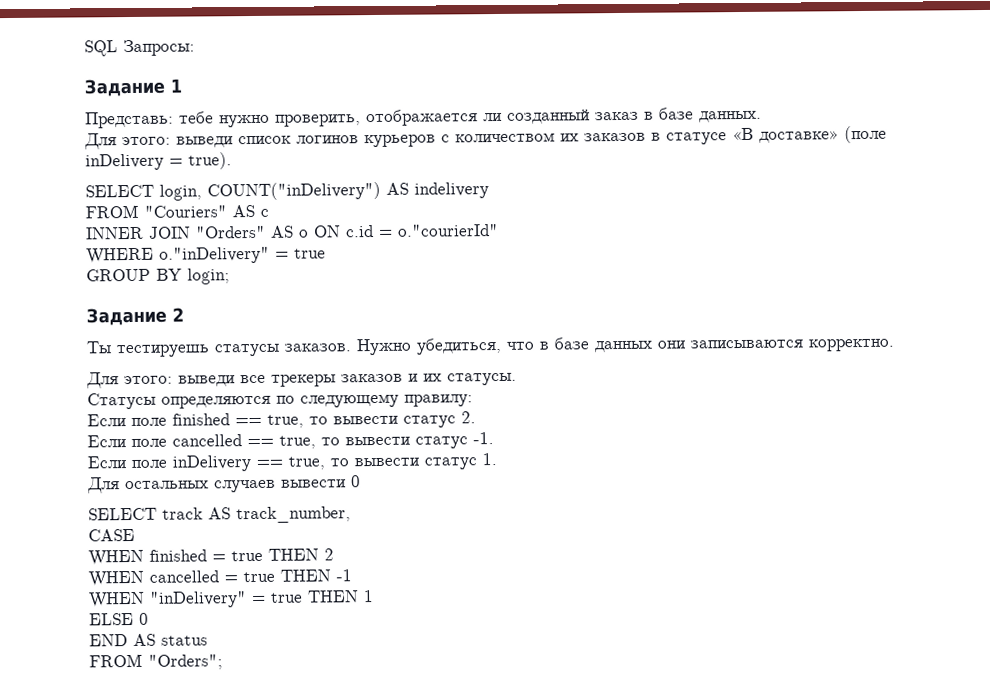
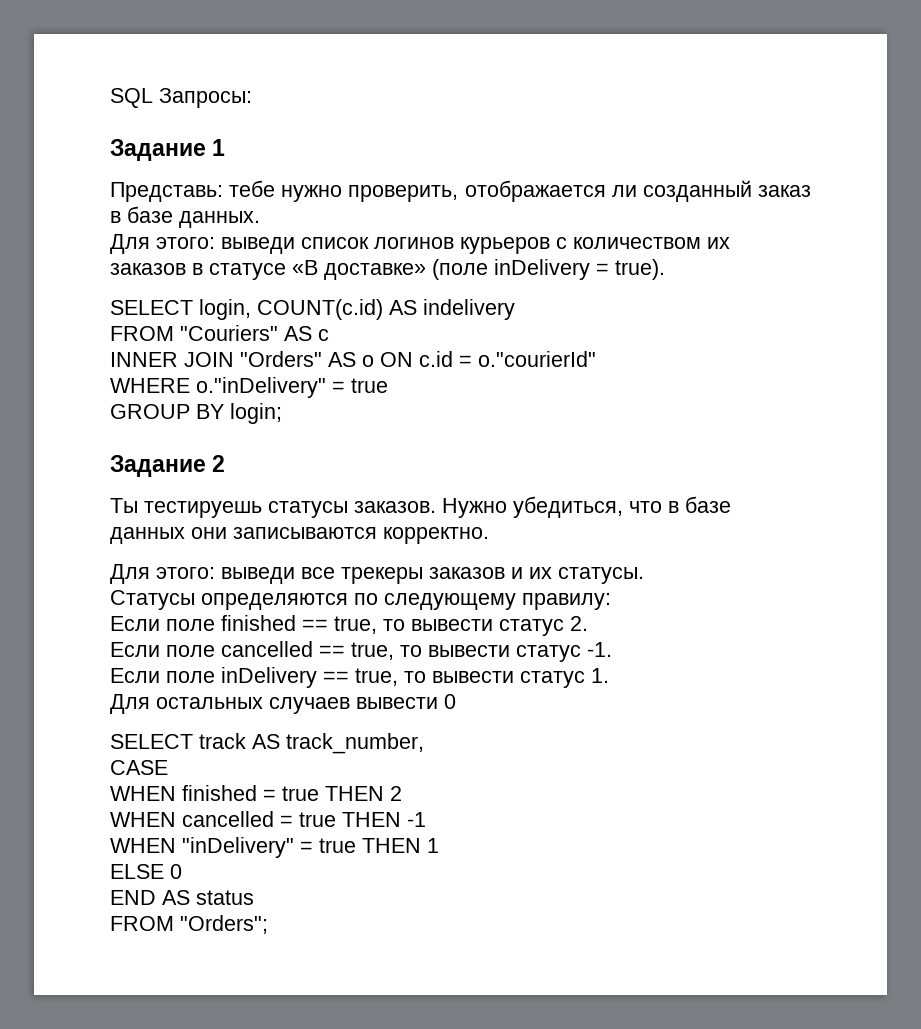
- SELECT login, COUNT("inDelivery") AS indelivery
+ SELECT login, COUNT(c.id) AS indelivery

